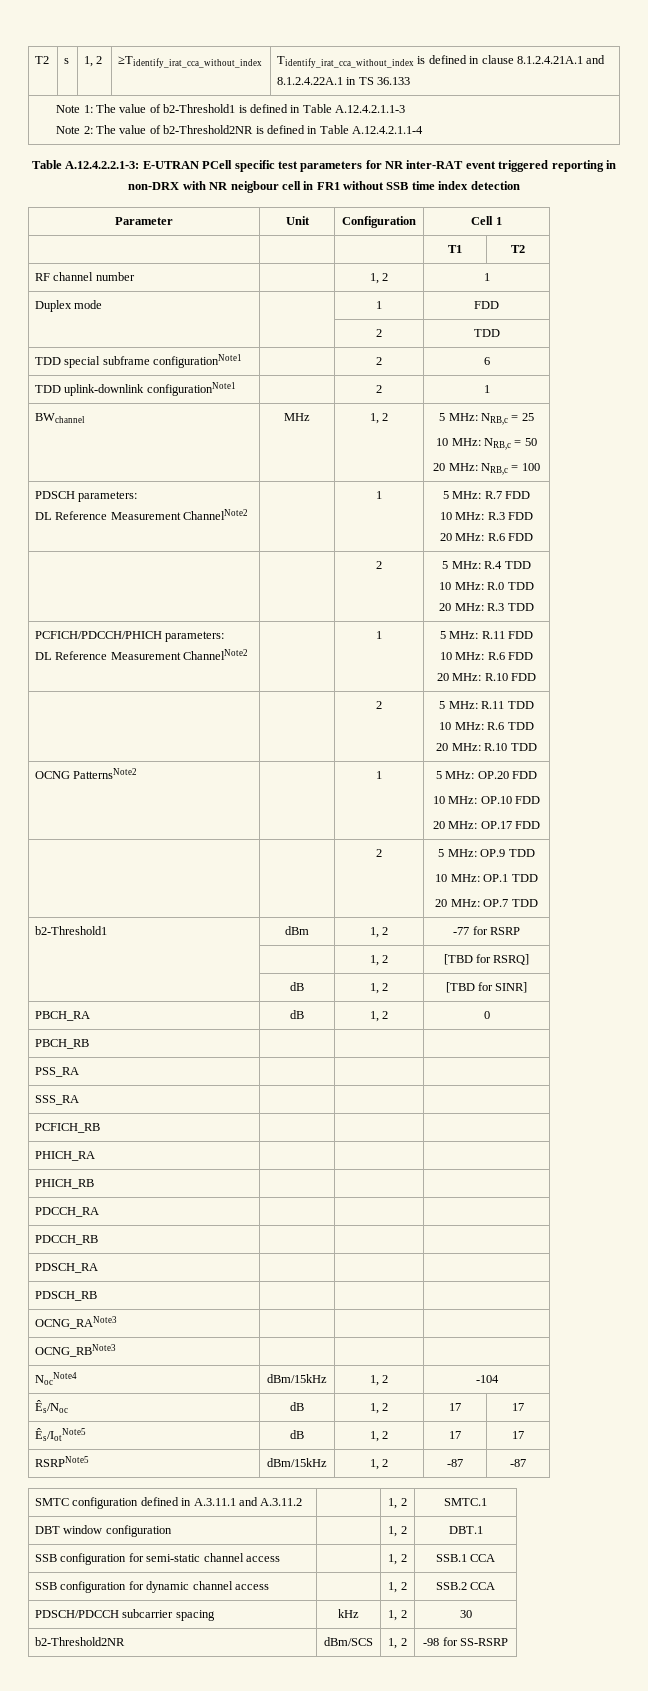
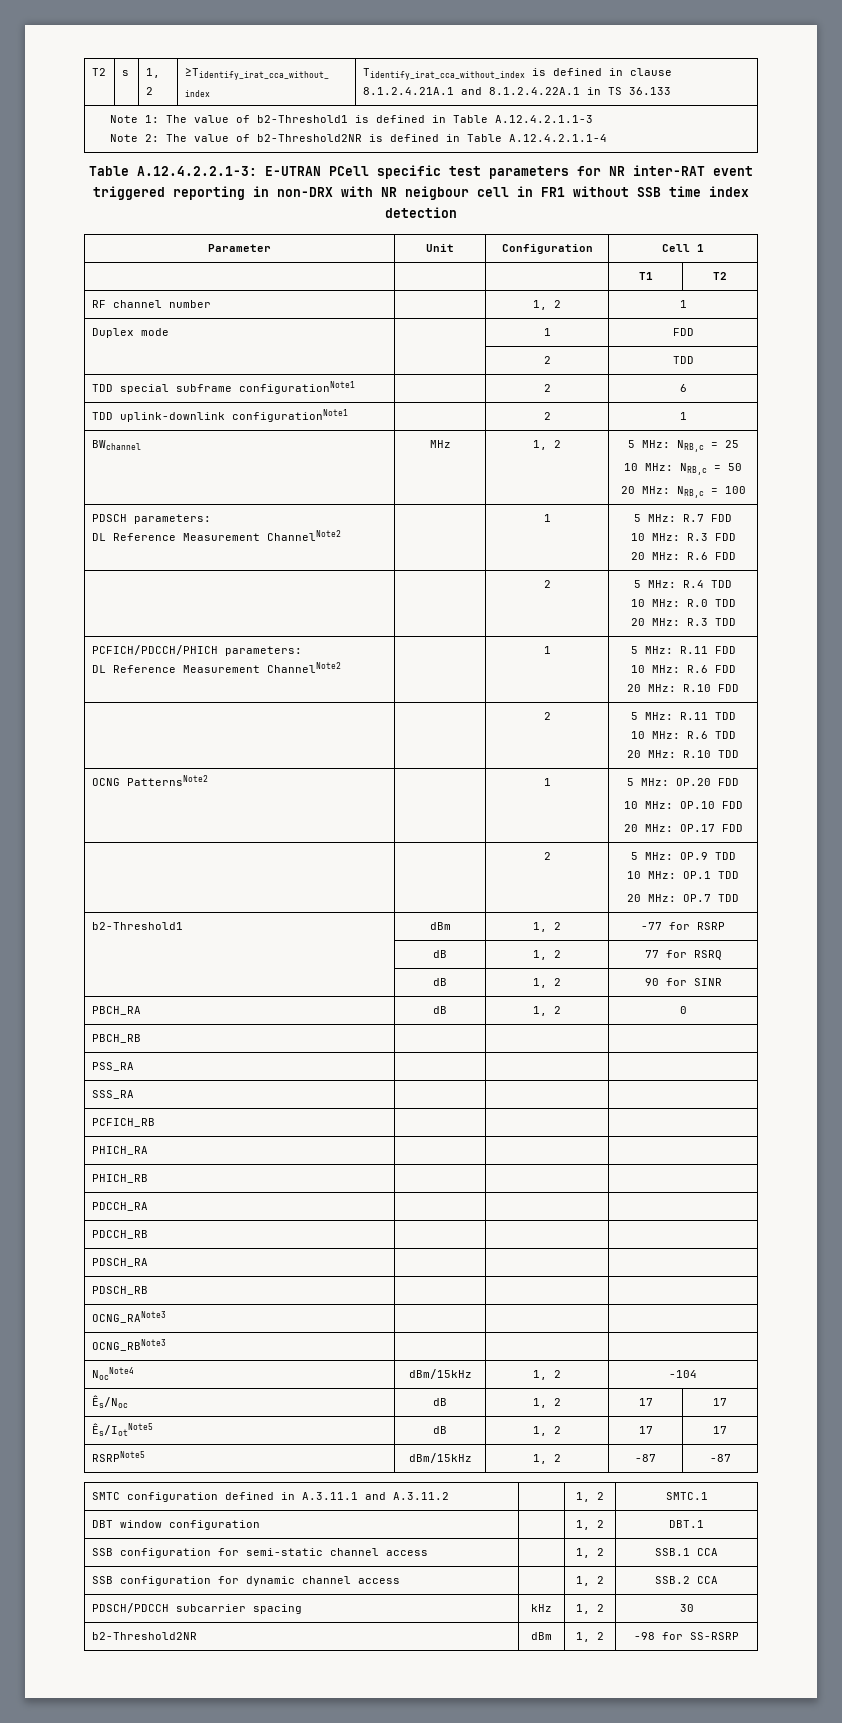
- | | 1, 2 | [TBD for RSRQ]
- | dB | 1, 2 | [TBD for SINR]
+ | dB | 1, 2 | 77 for RSRQ
+ | dB | 1, 2 | 90 for SINR
- b2-Threshold2NR | dBm/SCS | 1, 2 | -98 for SS-RSRP
+ b2-Threshold2NR | dBm | 1, 2 | -98 for SS-RSRP

